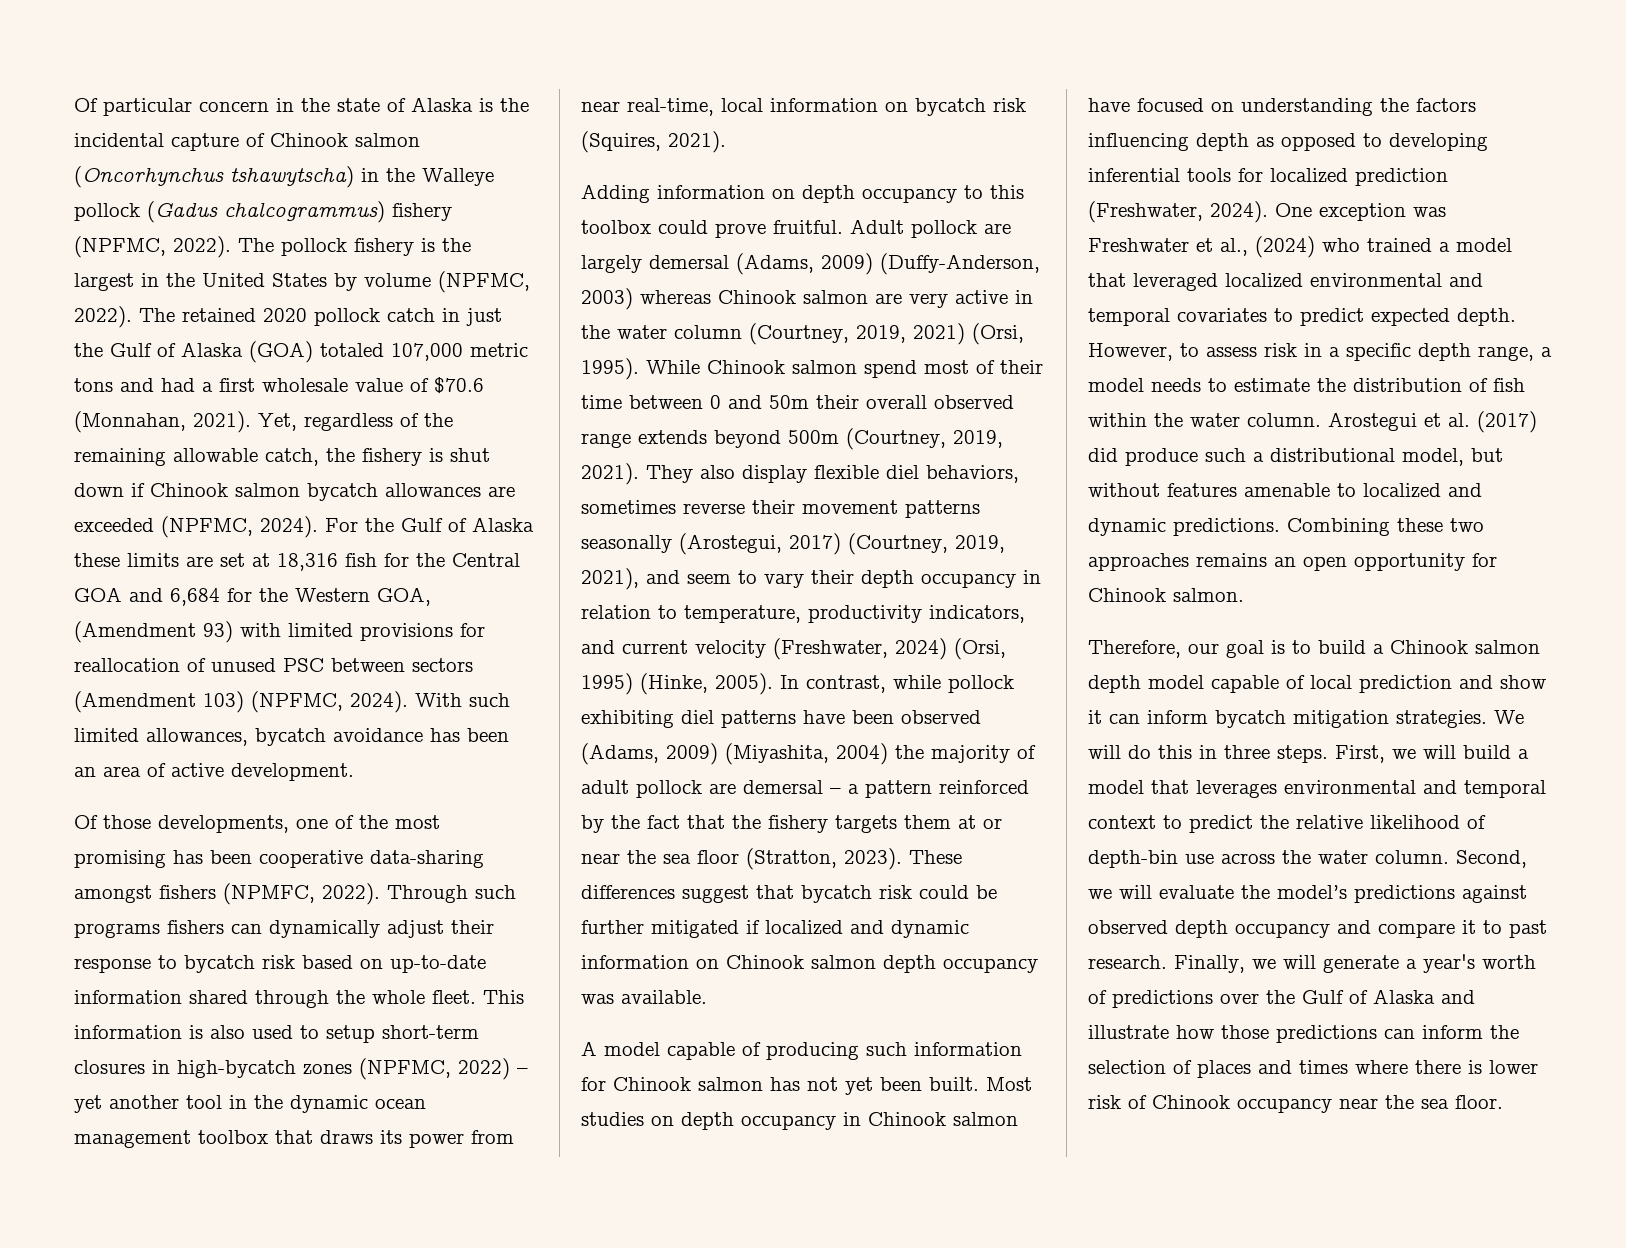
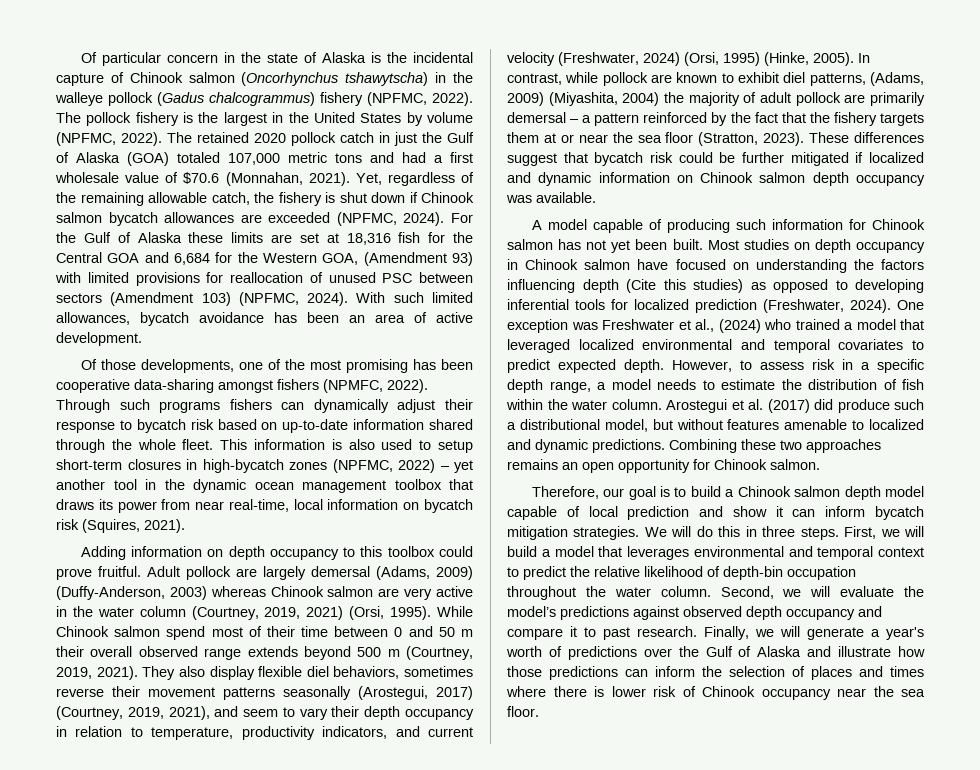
- Of particular concern in the state of Alaska is the incidental capture of Chinook salmon (Oncorhynchus tshawytscha) in the Walleye pollock (Gadus chalcogrammus) fishery (NPFMC, 2022).
+ Of particular concern in the state of Alaska is the incidental capture of Chinook salmon (Oncorhynchus tshawytscha) in the walleye pollock (Gadus chalcogrammus) fishery (NPFMC, 2022).
- While Chinook salmon spend most of their time between 0 and 50m their overall observed range extends beyond 500m (Courtney, 2019, 2021).
+ While Chinook salmon spend most of their time between 0 and 50 m their overall observed range extends beyond 500 m (Courtney, 2019, 2021).
- In contrast, while pollock exhibiting diel patterns have been observed (Adams, 2009) (Miyashita, 2004) the majority of adult pollock are demersal – a pattern reinforced by the fact that the fishery targets them at or near the sea floor (Stratton, 2023).
+ In contrast, while pollock are known to exhibit diel patterns, (Adams, 2009) (Miyashita, 2004) the majority of adult pollock are primarily demersal – a pattern reinforced by the fact that the fishery targets them at or near the sea floor (Stratton, 2023).
- Most studies on depth occupancy in Chinook salmon have focused on understanding the factors influencing depth as opposed to developing inferential tools for localized prediction (Freshwater, 2024).
+ Most studies on depth occupancy in Chinook salmon have focused on understanding the factors influencing depth (Cite this studies) as opposed to developing inferential tools for localized prediction (Freshwater, 2024).
- First, we will build a model that leverages environmental and temporal context to predict the relative likelihood of depth-bin use across the water column.
+ First, we will build a model that leverages environmental and temporal context to predict the relative likelihood of depth-bin occupation throughout the water column.

